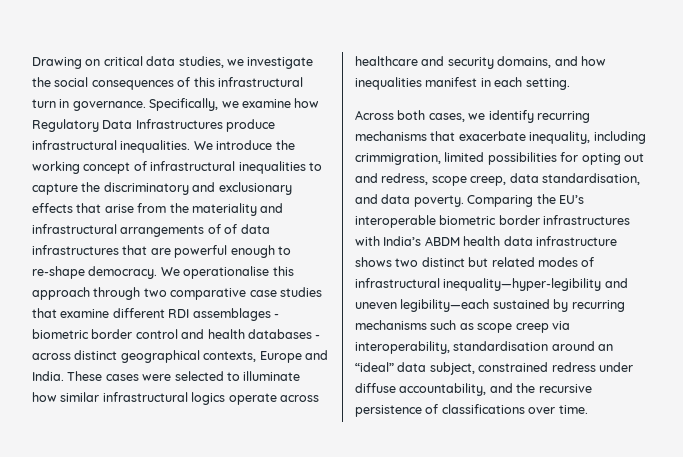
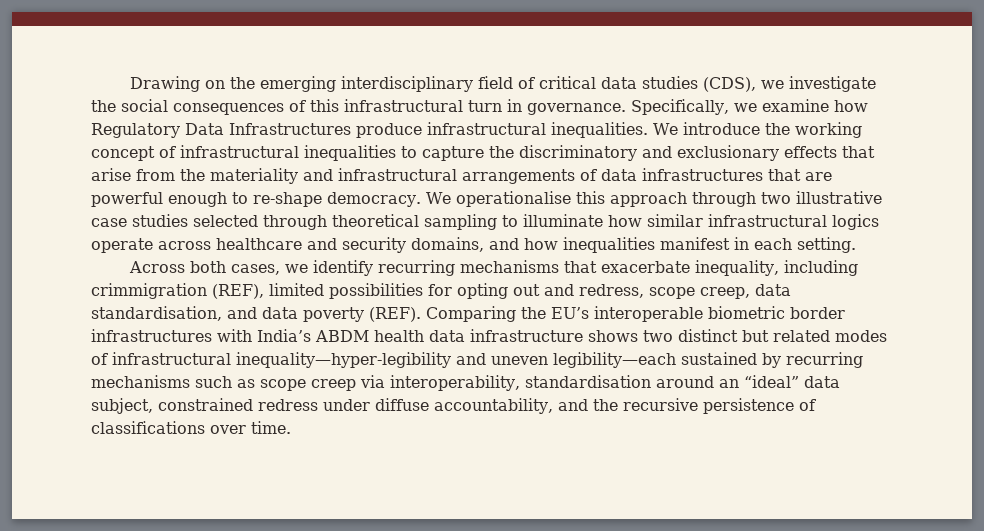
- Drawing on critical data studies, we investigate the social consequences of this infrastructural turn in governance.
+ Drawing on the emerging interdisciplinary field of critical data studies (CDS), we investigate the social consequences of this infrastructural turn in governance.
- We introduce the working concept of infrastructural inequalities to capture the discriminatory and exclusionary effects that arise from the materiality and infrastructural arrangements of of data infrastructures that are powerful enough to re-shape democracy.
+ We introduce the working concept of infrastructural inequalities to capture the discriminatory and exclusionary effects that arise from the materiality and infrastructural arrangements of data infrastructures that are powerful enough to re-shape democracy.
- We operationalise this approach through two comparative case studies that examine different RDI assemblages - biometric border control and health databases - across distinct geographical contexts, Europe and India. These cases were selected to illuminate how similar infrastructural logics operate across healthcare and security domains, and how inequalities manifest in each setting.
+ We operationalise this approach through two illustrative case studies selected through theoretical sampling to illuminate how similar infrastructural logics operate across healthcare and security domains, and how inequalities manifest in each setting.
- Across both cases, we identify recurring mechanisms that exacerbate inequality, including crimmigration, limited possibilities for opting out and redress, scope creep, data standardisation, and data poverty.
+ Across both cases, we identify recurring mechanisms that exacerbate inequality, including crimmigration (REF), limited possibilities for opting out and redress, scope creep, data standardisation, and data poverty (REF).

